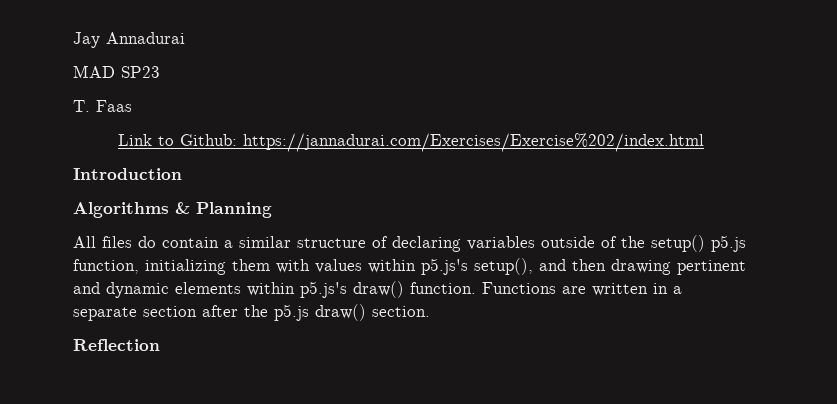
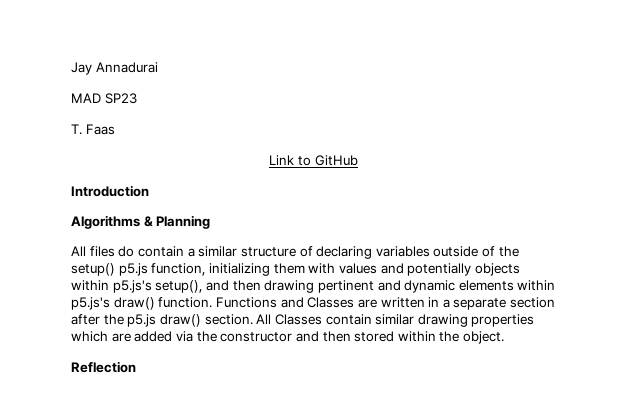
- Link to Github: https://jannadurai.com/Exercises/Exercise%202/index.html
+ Link to GitHub
- All files do contain a similar structure of declaring variables outside of the setup() p5.js function, initializing them with values within p5.js's setup(), and then drawing pertinent and dynamic elements within p5.js's draw() function.
+ All files do contain a similar structure of declaring variables outside of the setup() p5.js function, initializing them with values and potentially objects within p5.js's setup(), and then drawing pertinent and dynamic elements within p5.js's draw() function.
- Functions are written in a separate section after the p5.js draw() section.
+ Functions and Classes are written in a separate section after the p5.js draw() section. All Classes contain similar drawing properties which are added via the constructor and then stored within the object.

